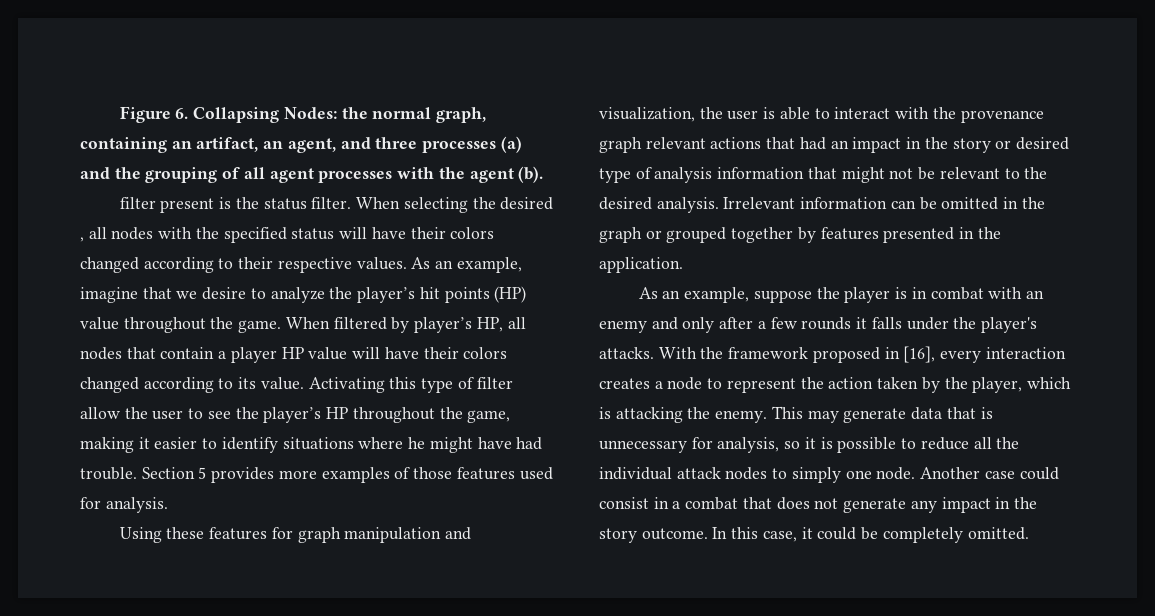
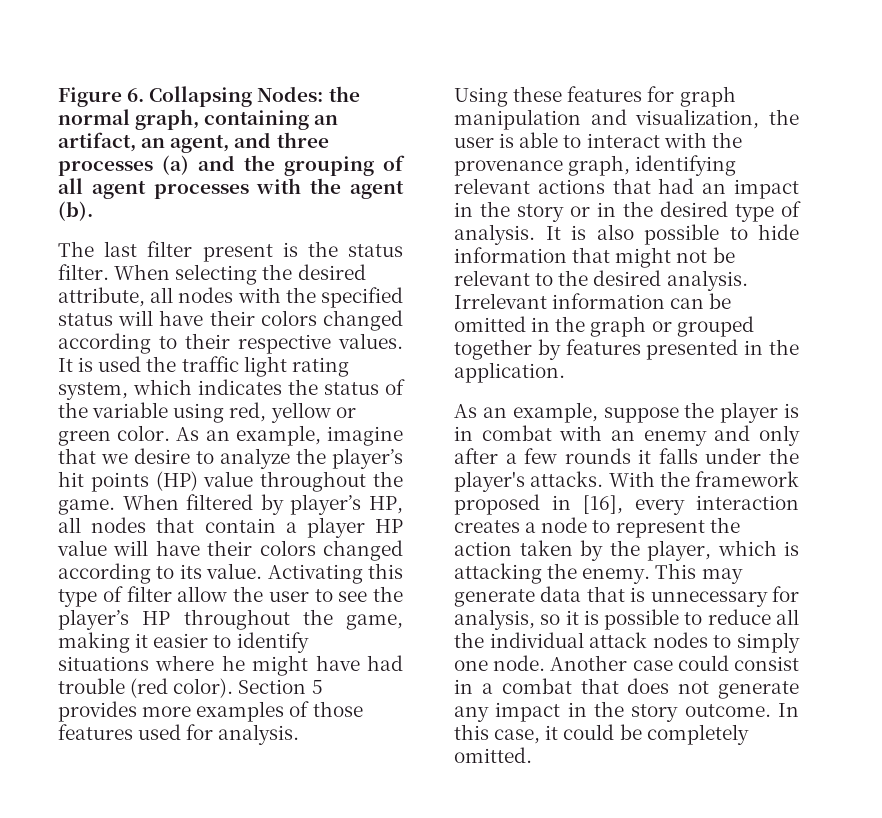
- filter present is the status filter.
+ The last filter present is the status filter.
- When selecting the desired , all nodes with the specified status will have their colors changed according to their respective values.
+ When selecting the desired attribute, all nodes with the specified status will have their colors changed according to their respective values.
+ It is used the traffic light rating system, which indicates the status of the variable using red, yellow or green color.
- Activating this type of filter allow the user to see the player’s HP throughout the game, making it easier to identify situations where he might have had trouble.
+ Activating this type of filter allow the user to see the player’s HP throughout the game, making it easier to identify situations where he might have had trouble (red color).
- Using these features for graph manipulation and visualization, the user is able to interact with the provenance graph relevant actions that had an impact in the story or desired type of analysis information that might not be relevant to the desired analysis.
+ Using these features for graph manipulation and visualization, the user is able to interact with the provenance graph, identifying relevant actions that had an impact in the story or in the desired type of analysis. It is also possible to hide information that might not be relevant to the desired analysis.

